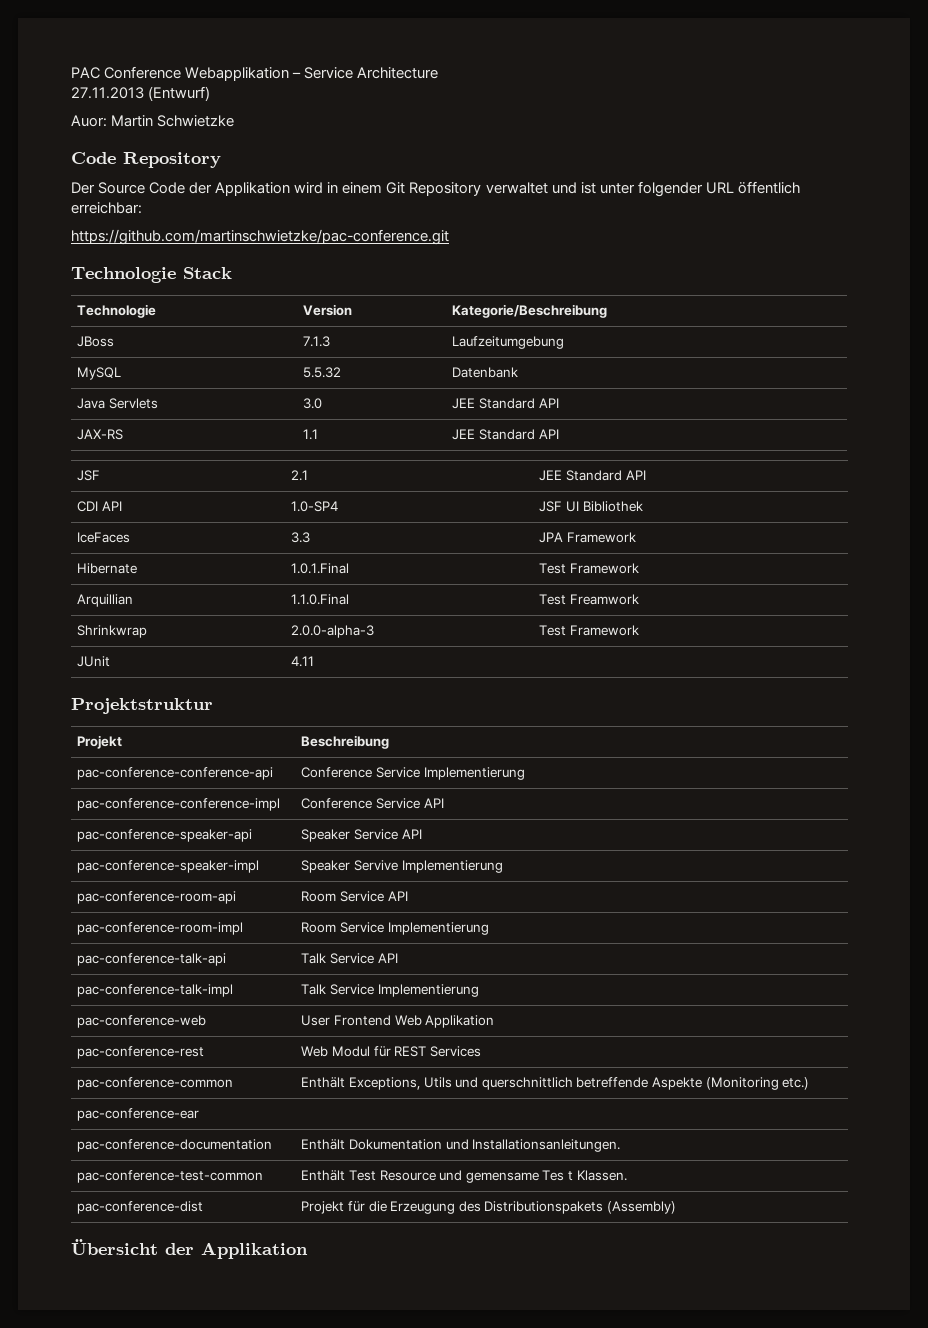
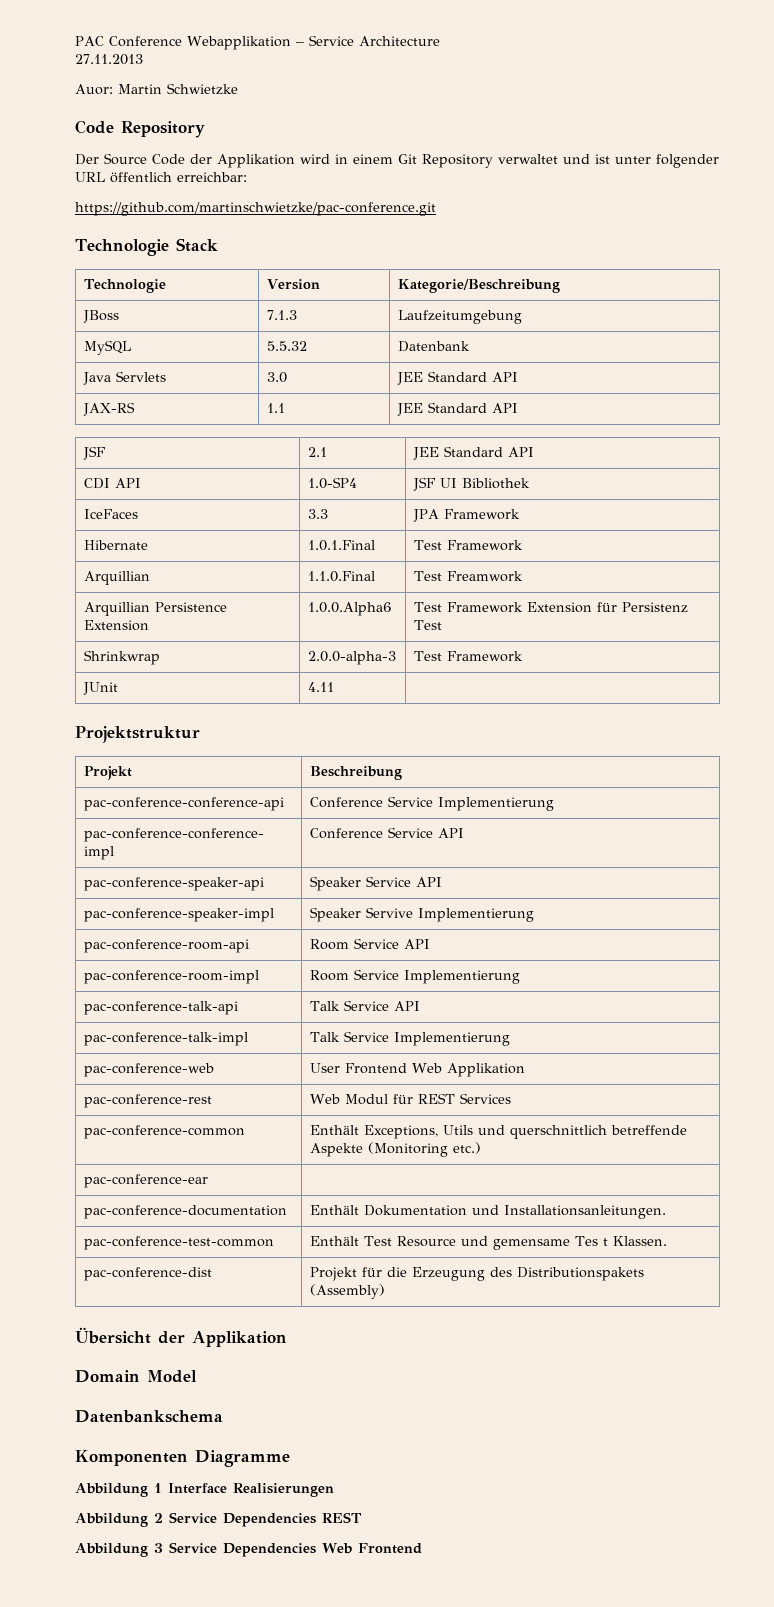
- 27.11.2013 (Entwurf)
+ 27.11.2013
+ Arquillian Persistence Extension | 1.0.0.Alpha6 | Test Framework Extension für Persistenz Test
+ Domain Model
+ Datenbankschema
+ Komponenten Diagramme
+ Abbildung 1 Interface Realisierungen
+ Abbildung 2 Service Dependencies REST
+ Abbildung 3 Service Dependencies Web Frontend

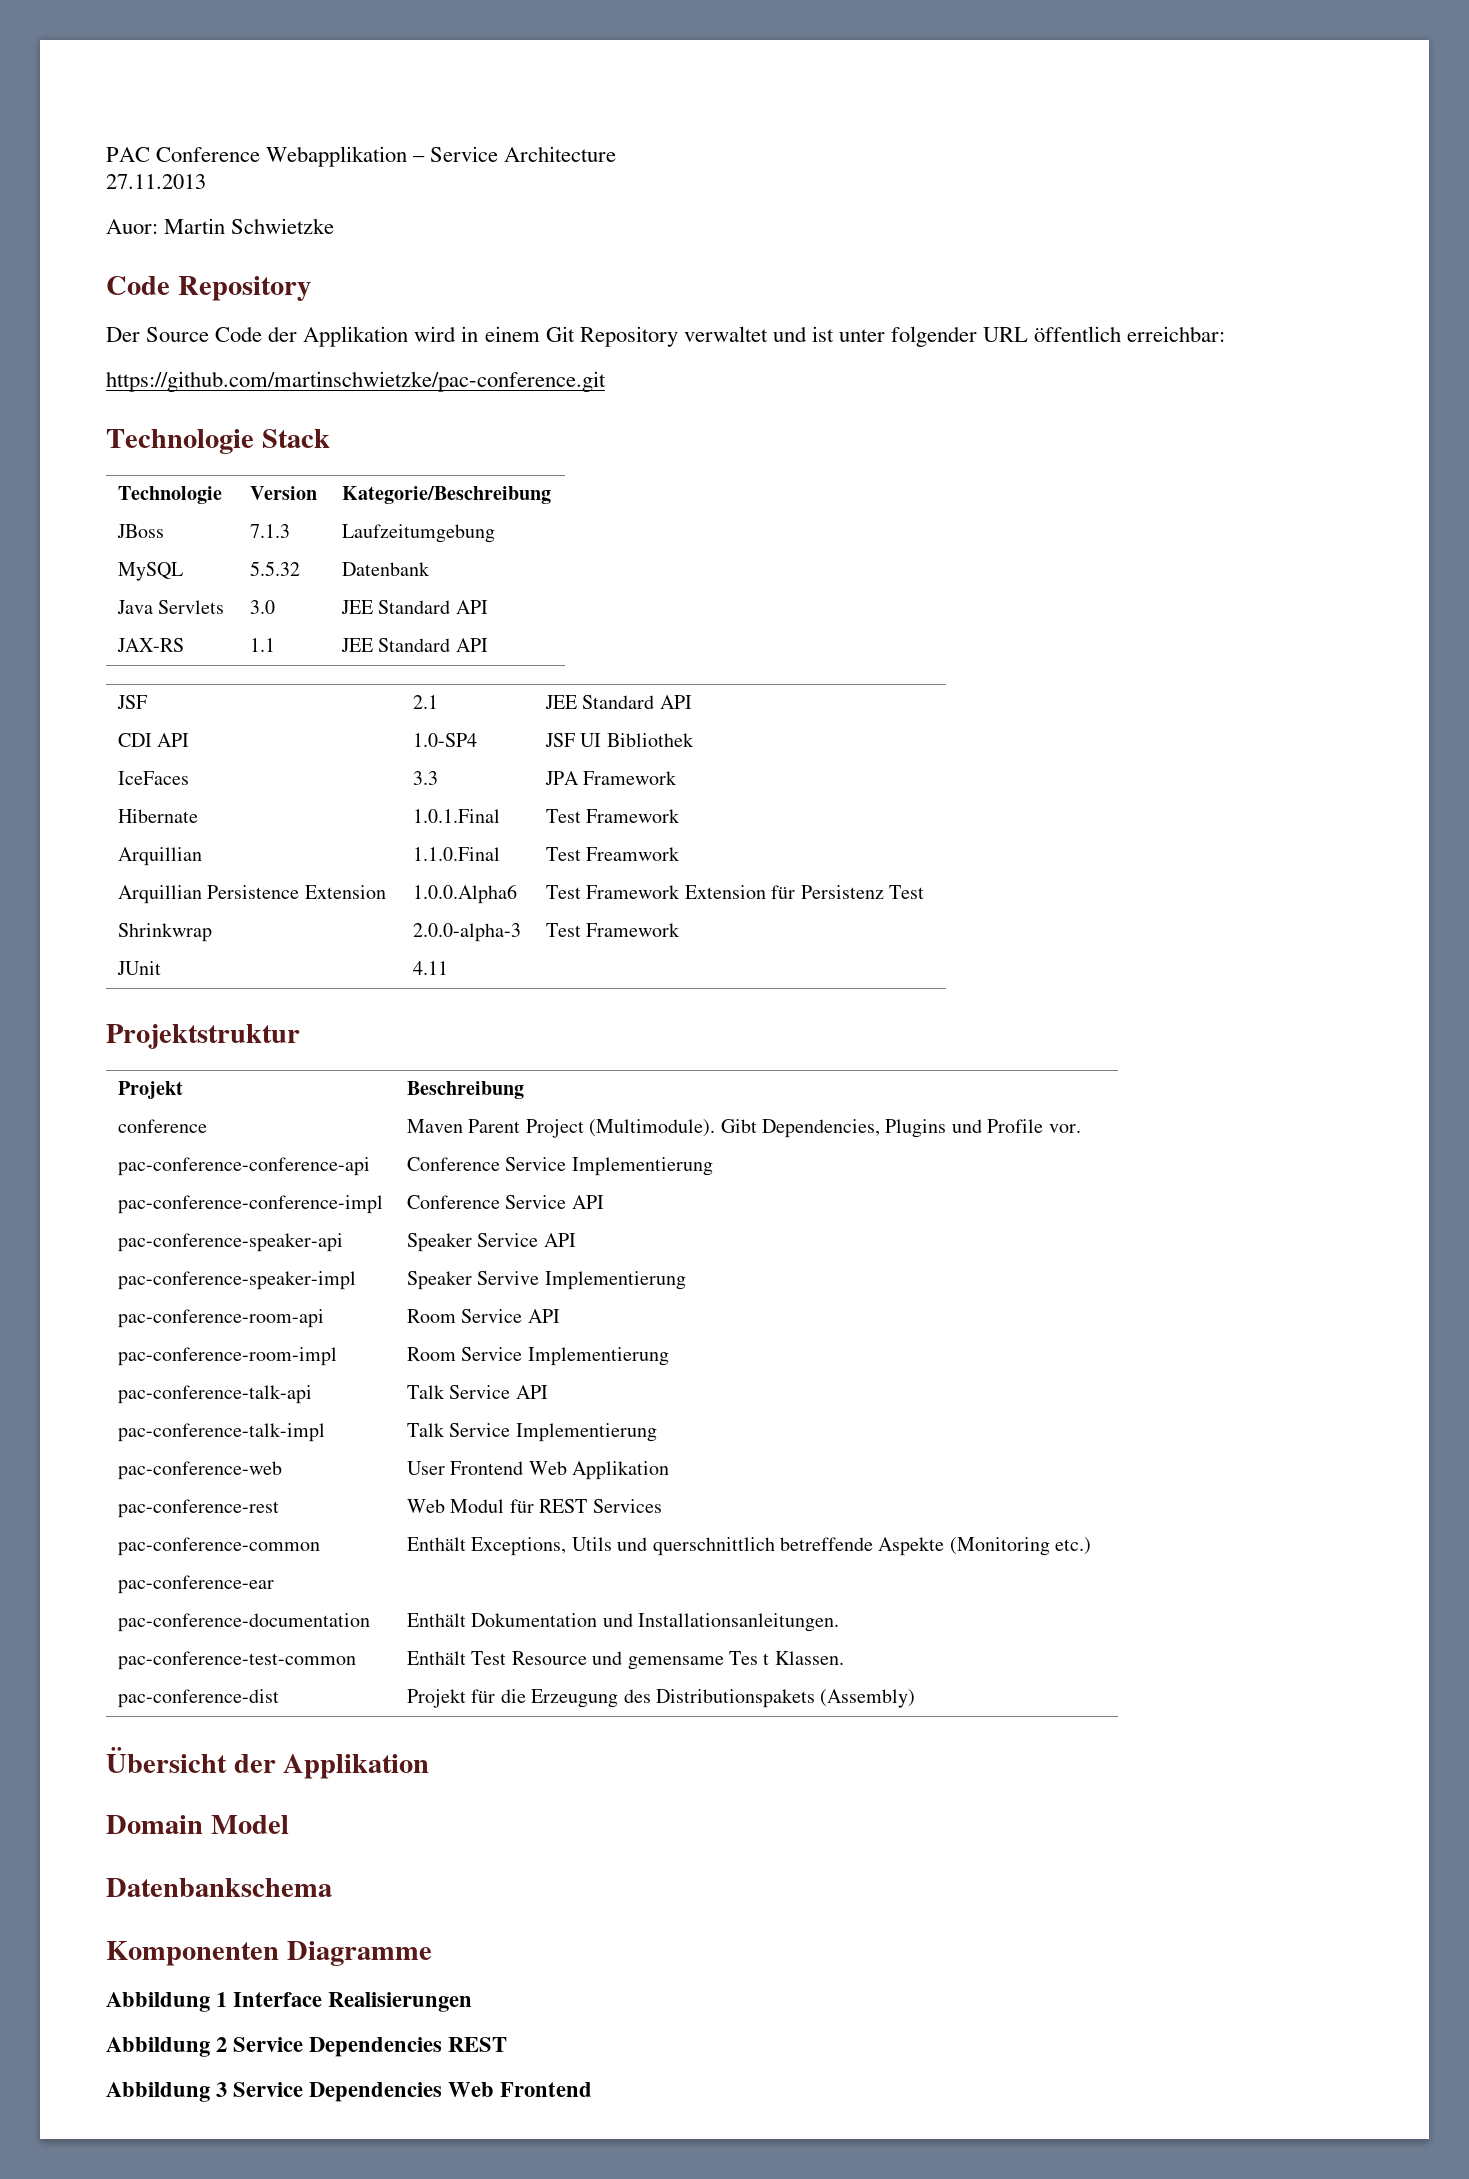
+ conference | Maven Parent Project (Multimodule). Gibt Dependencies, Plugins und Profile vor.

